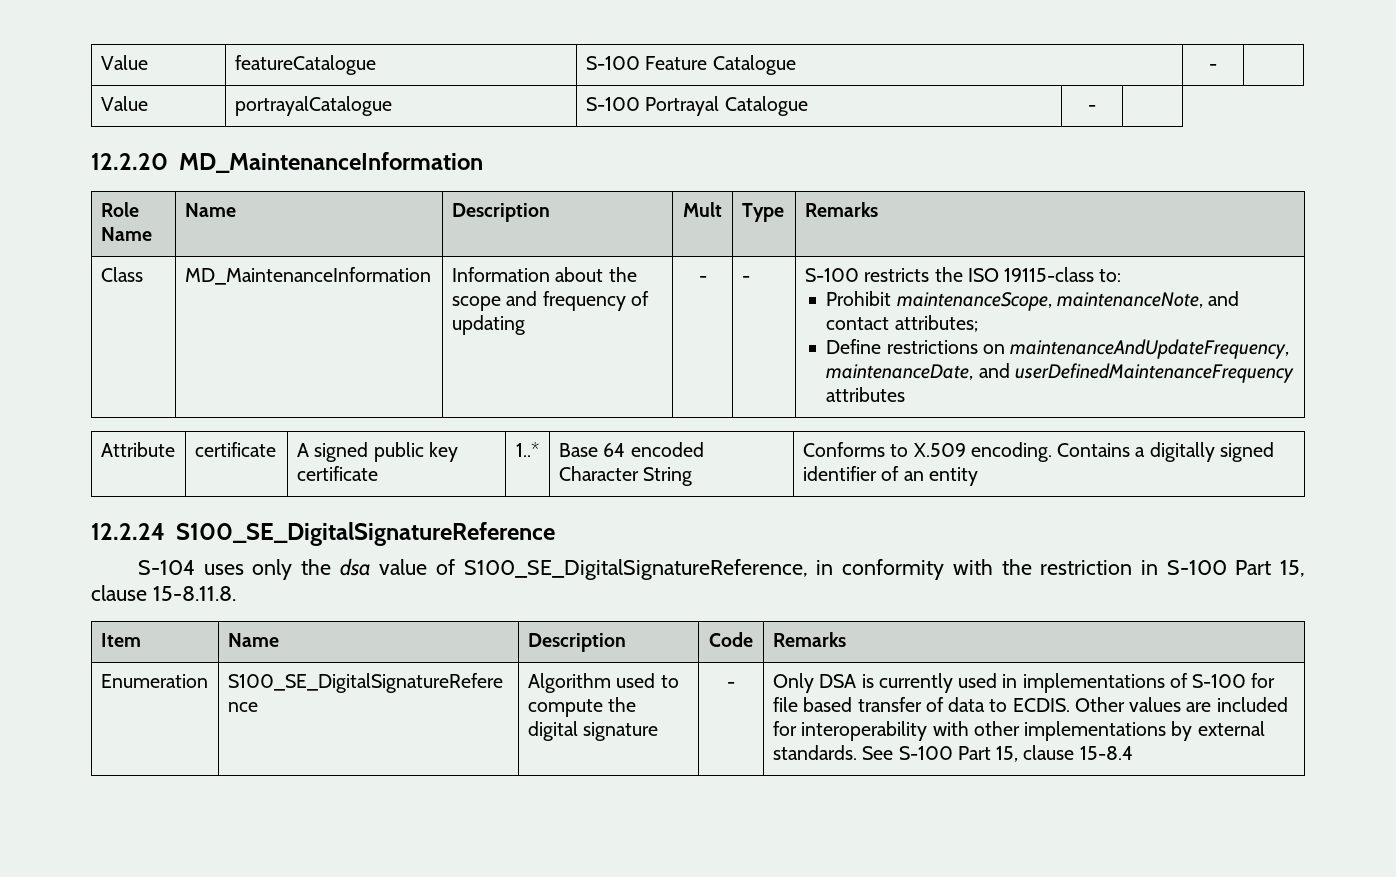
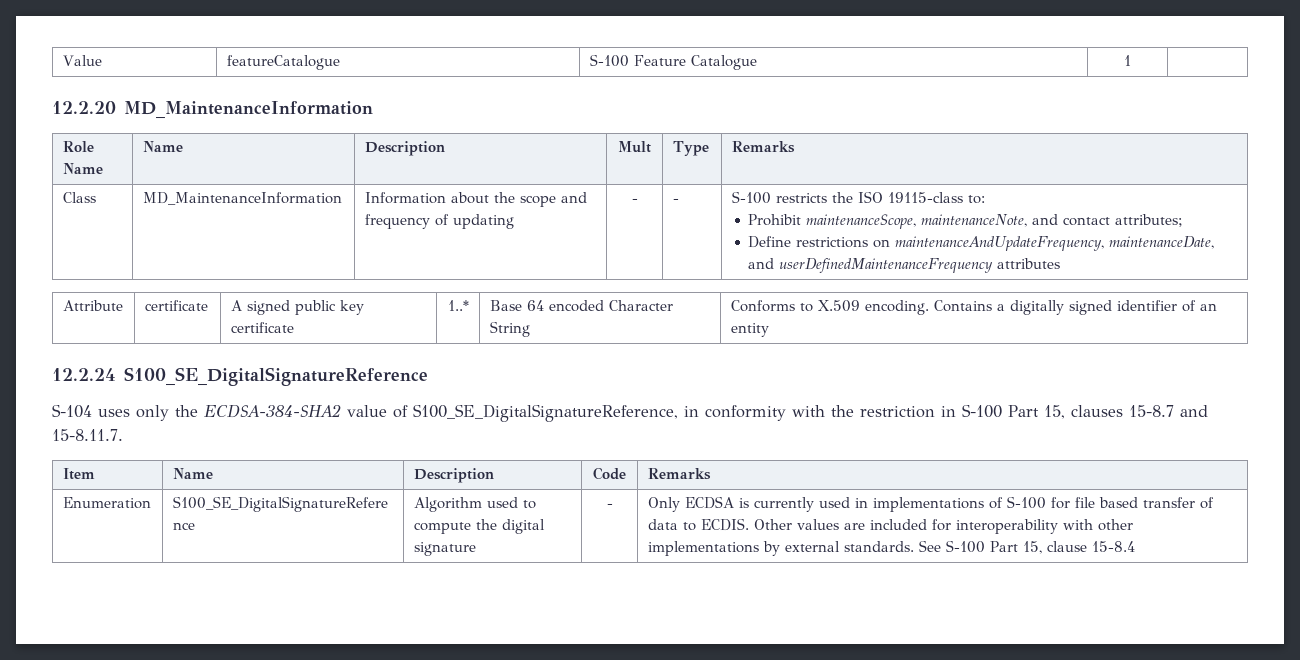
- Value | featureCatalogue | S-100 Feature Catalogue | - |
- Value | portrayalCatalogue | S-100 Portrayal Catalogue | - |
+ Value | featureCatalogue | S-100 Feature Catalogue | 1 |
- S-104 uses only the dsa value of S100_SE_DigitalSignatureReference, in conformity with the restriction in S-100 Part 15, clause 15-8.11.8.
+ S-104 uses only the ECDSA-384-SHA2 value of S100_SE_DigitalSignatureReference, in conformity with the restriction in S-100 Part 15, clauses 15-8.7 and 15-8.11.7.
- Only DSA is currently used in implementations of S-100 for file based transfer of data to ECDIS.
+ Only ECDSA is currently used in implementations of S-100 for file based transfer of data to ECDIS.

